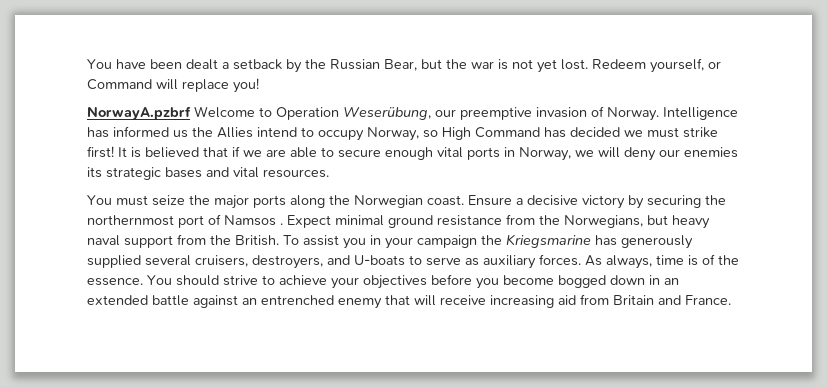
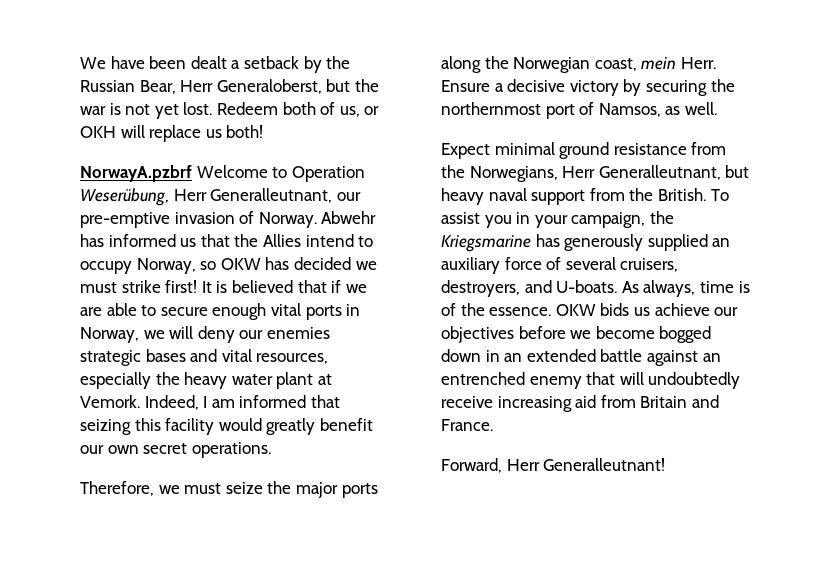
- You have been dealt a setback by the Russian Bear, but the war is not yet lost.
+ We have been dealt a setback by the Russian Bear, Herr Generaloberst, but the war is not yet lost.
- Redeem yourself, or Command will replace you!
+ Redeem both of us, or OKH will replace us both!
- NorwayA.pzbrf Welcome to Operation Weserübung, our preemptive invasion of Norway.
+ NorwayA.pzbrf Welcome to Operation Weserübung, Herr Generalleutnant, our pre-emptive invasion of Norway.
- Intelligence has informed us the Allies intend to occupy Norway, so High Command has decided we must strike first!
+ Abwehr has informed us that the Allies intend to occupy Norway, so OKW has decided we must strike first!
- It is believed that if we are able to secure enough vital ports in Norway, we will deny our enemies its strategic bases and vital resources.
- You must seize the major ports along the Norwegian coast.
+ It is believed that if we are able to secure enough vital ports in Norway, we will deny our enemies strategic bases and vital resources, especially the heavy water plant at Vemork. Indeed, I am informed that seizing this facility would greatly benefit our own secret operations.
+ Therefore, we must seize the major ports along the Norwegian coast, mein Herr.
- Ensure a decisive victory by securing the northernmost port of Namsos . Expect minimal ground resistance from the Norwegians, but heavy naval support from the British.
+ Ensure a decisive victory by securing the northernmost port of Namsos, as well.
+ Expect minimal ground resistance from the Norwegians, Herr Generalleutnant, but heavy naval support from the British.
- To assist you in your campaign the Kriegsmarine has generously supplied several cruisers, destroyers, and U-boats to serve as auxiliary forces.
+ To assist you in your campaign, the Kriegsmarine has generously supplied an auxiliary force of several cruisers, destroyers, and U-boats.
- You should strive to achieve your objectives before you become bogged down in an extended battle against an entrenched enemy that will receive increasing aid from Britain and France.
+ OKW bids us achieve our objectives before we become bogged down in an extended battle against an entrenched enemy that will undoubtedly receive increasing aid from Britain and France.
+ Forward, Herr Generalleutnant!

